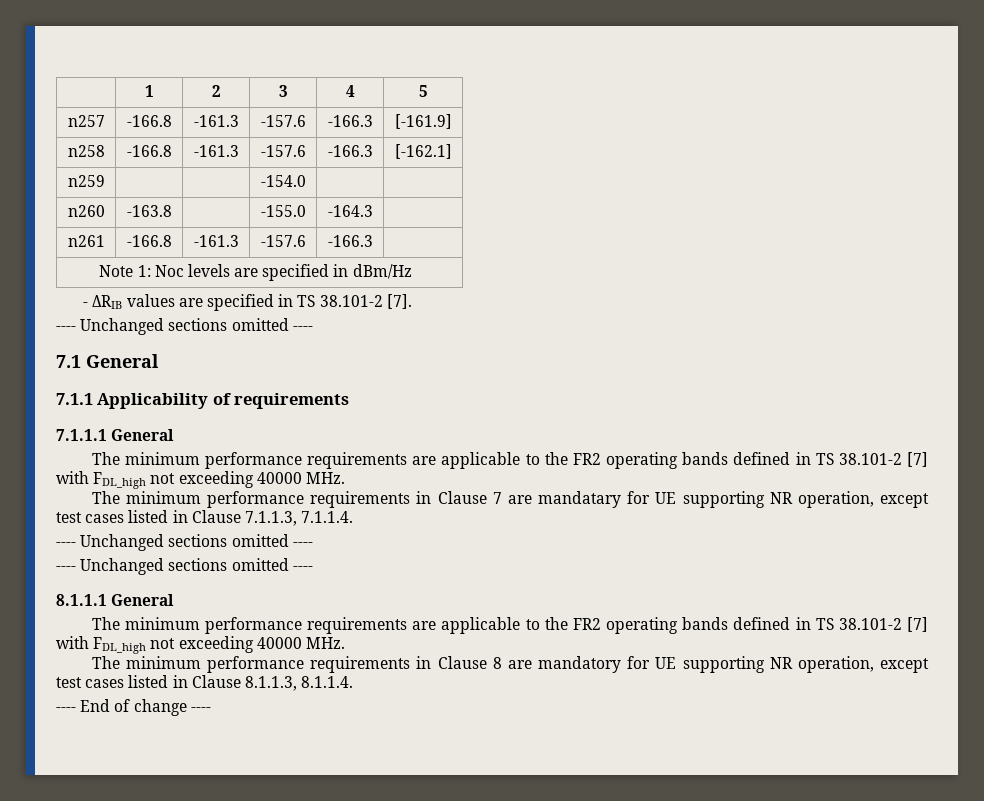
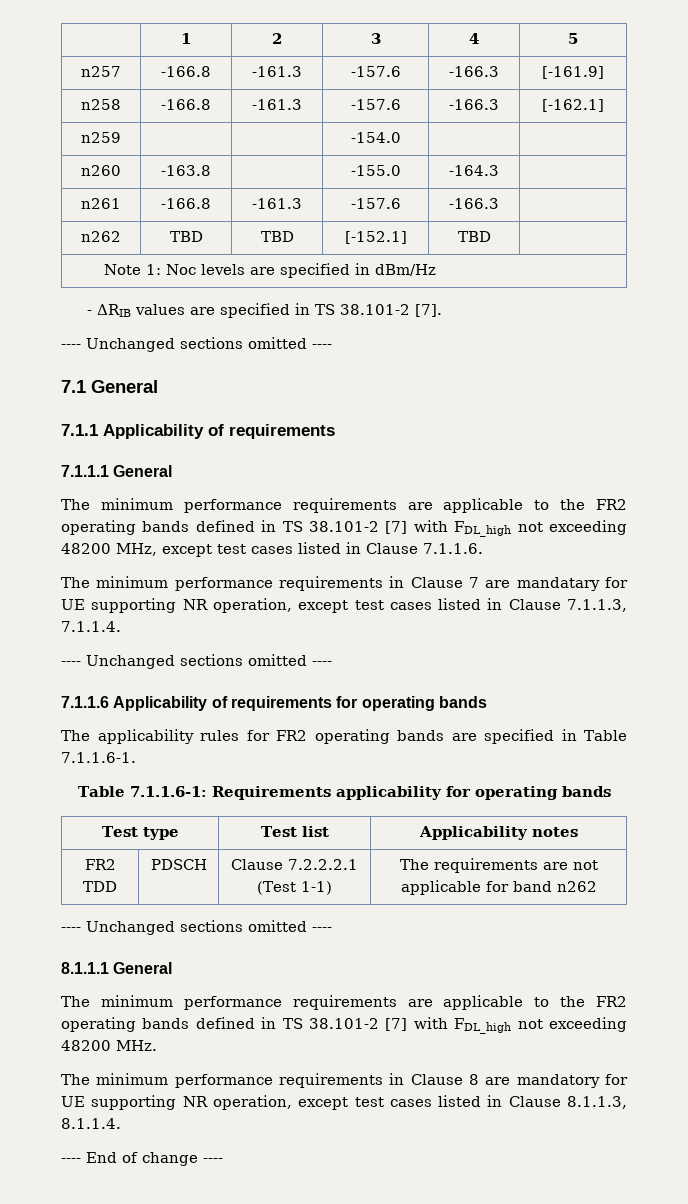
+ n262 | TBD | TBD | [-152.1] | TBD |
  7.1.1.1 General
- The minimum performance requirements are applicable to the FR2 operating bands defined in TS 38.101-2 [7] with FDL_high not exceeding 40000 MHz.
+ The minimum performance requirements are applicable to the FR2 operating bands defined in TS 38.101-2 [7] with FDL_high not exceeding 48200 MHz, except test cases listed in Clause 7.1.1.6.
+ 7.1.1.6 Applicability of requirements for operating bands
+ The applicability rules for FR2 operating bands are specified in Table 7.1.1.6-1.
+ Table 7.1.1.6-1: Requirements applicability for operating bands
+ Test type | Test list | Applicability notes
+ FR2 TDD | PDSCH | Clause 7.2.2.2.1 (Test 1-1) | The requirements are not applicable for band n262
  8.1.1.1 General
- The minimum performance requirements are applicable to the FR2 operating bands defined in TS 38.101-2 [7] with FDL_high not exceeding 40000 MHz.
+ The minimum performance requirements are applicable to the FR2 operating bands defined in TS 38.101-2 [7] with FDL_high not exceeding 48200 MHz.

